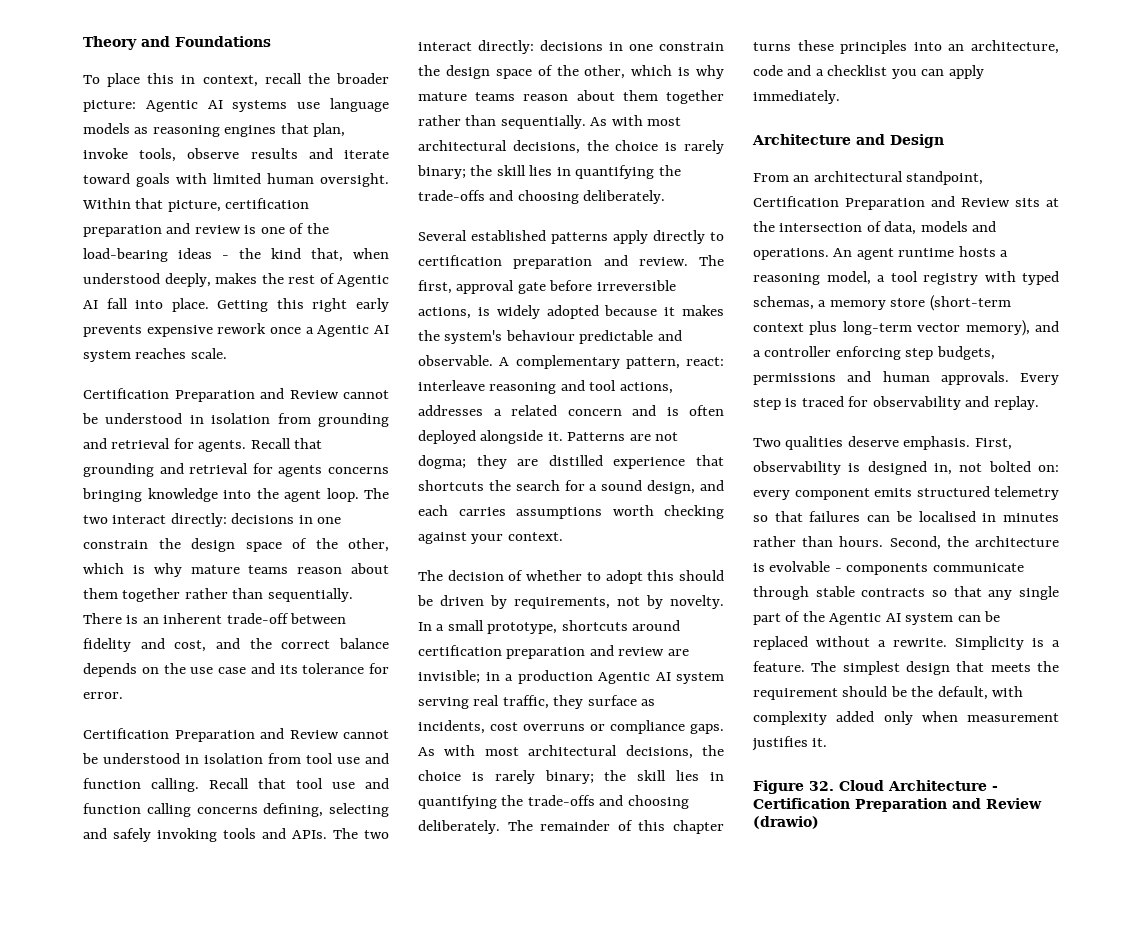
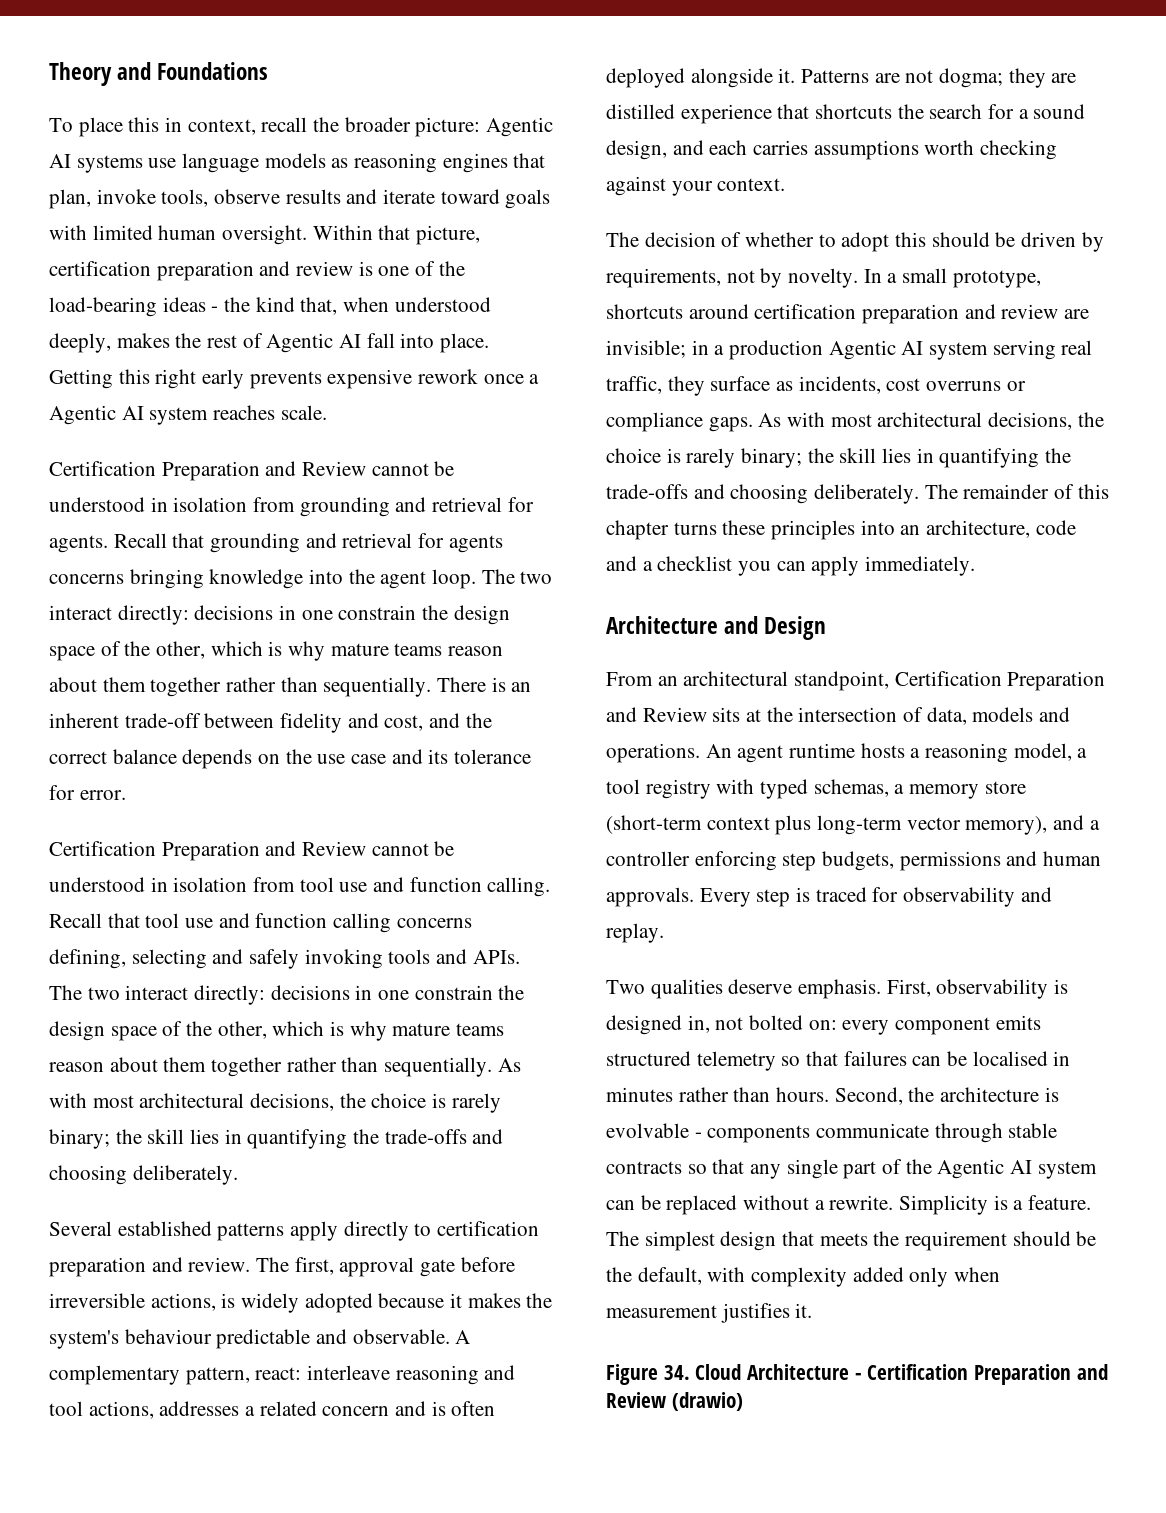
- Figure 32. Cloud Architecture - Certification Preparation and Review (drawio)
+ Figure 34. Cloud Architecture - Certification Preparation and Review (drawio)

